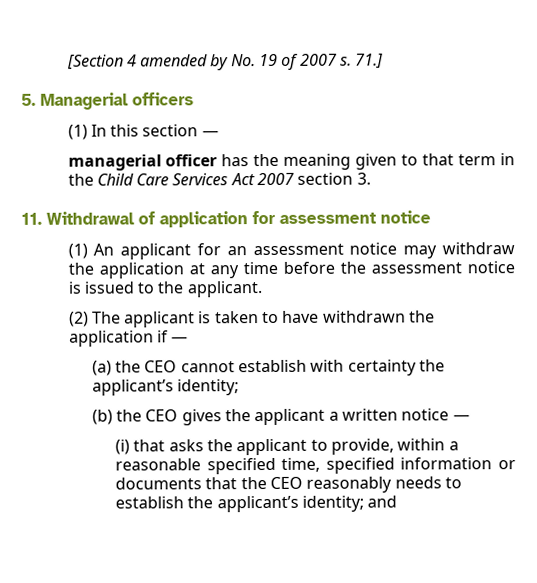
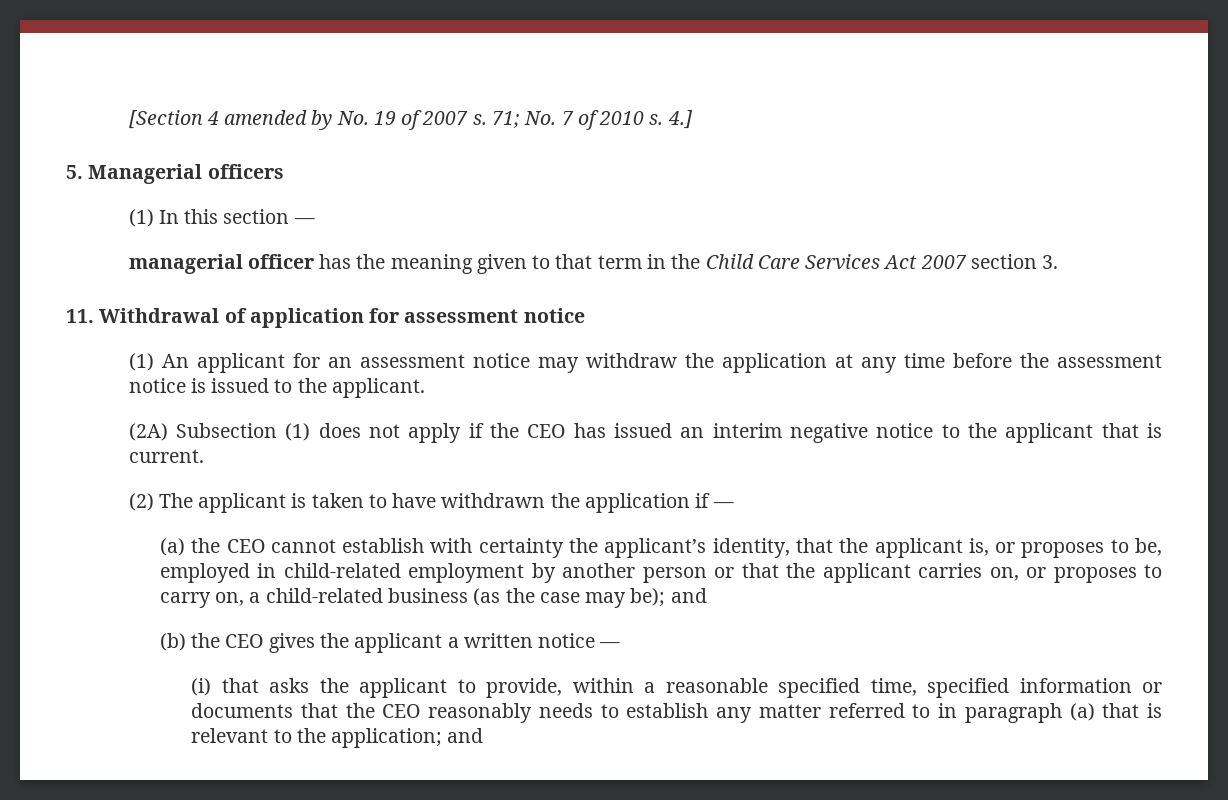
- 71.]
+ 71; No. 7 of 2010 s. 4.]
+ (2A) Subsection (1) does not apply if the CEO has issued an interim negative notice to the applicant that is current.
- (a) the CEO cannot establish with certainty the applicant’s identity;
+ (a) the CEO cannot establish with certainty the applicant’s identity, that the applicant is, or proposes to be, employed in child-related employment by another person or that the applicant carries on, or proposes to carry on, a child-related business (as the case may be); and
- (i) that asks the applicant to provide, within a reasonable specified time, specified information or documents that the CEO reasonably needs to establish the applicant’s identity; and
+ (i) that asks the applicant to provide, within a reasonable specified time, specified information or documents that the CEO reasonably needs to establish any matter referred to in paragraph (a) that is relevant to the application; and

